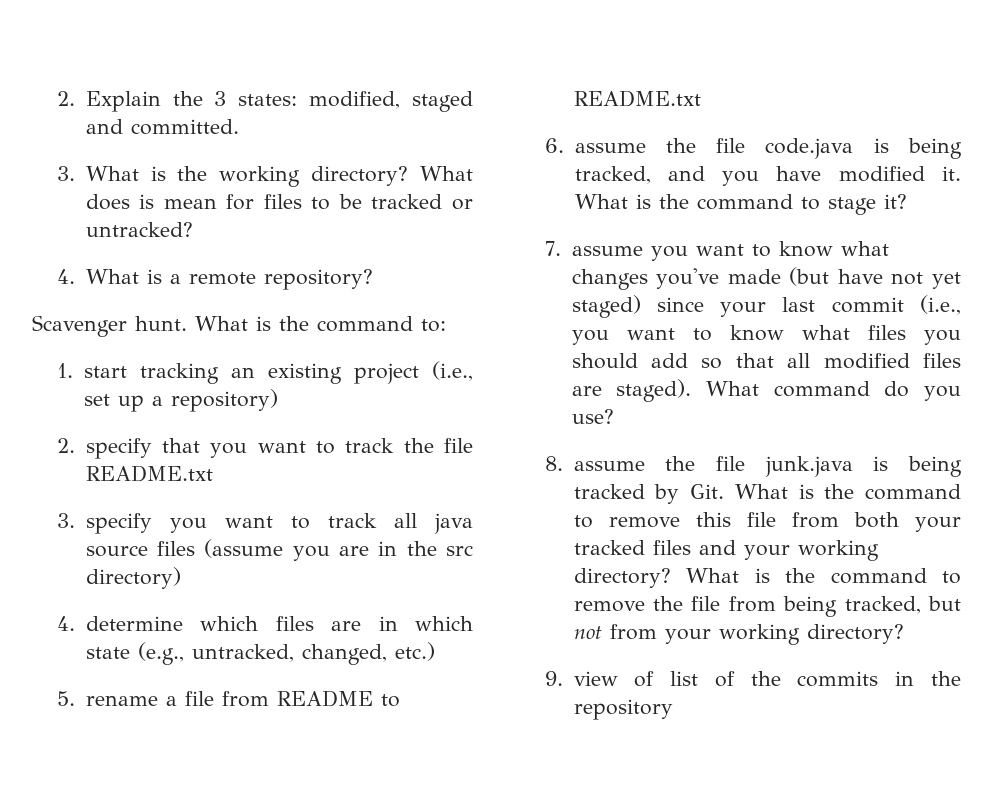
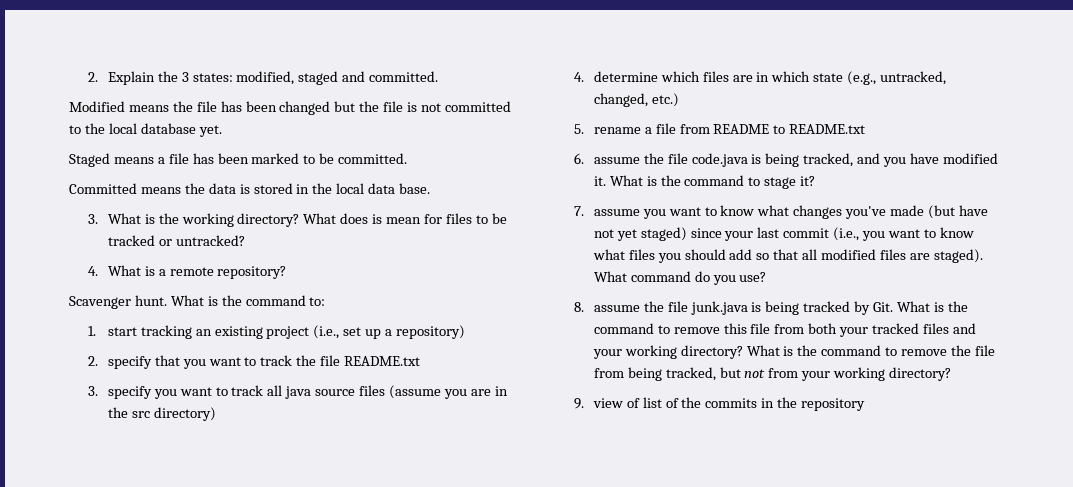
+ Modified means the file has been changed but the file is not committed to the local database yet.
+ Staged means a file has been marked to be committed.
+ Committed means the data is stored in the local data base.

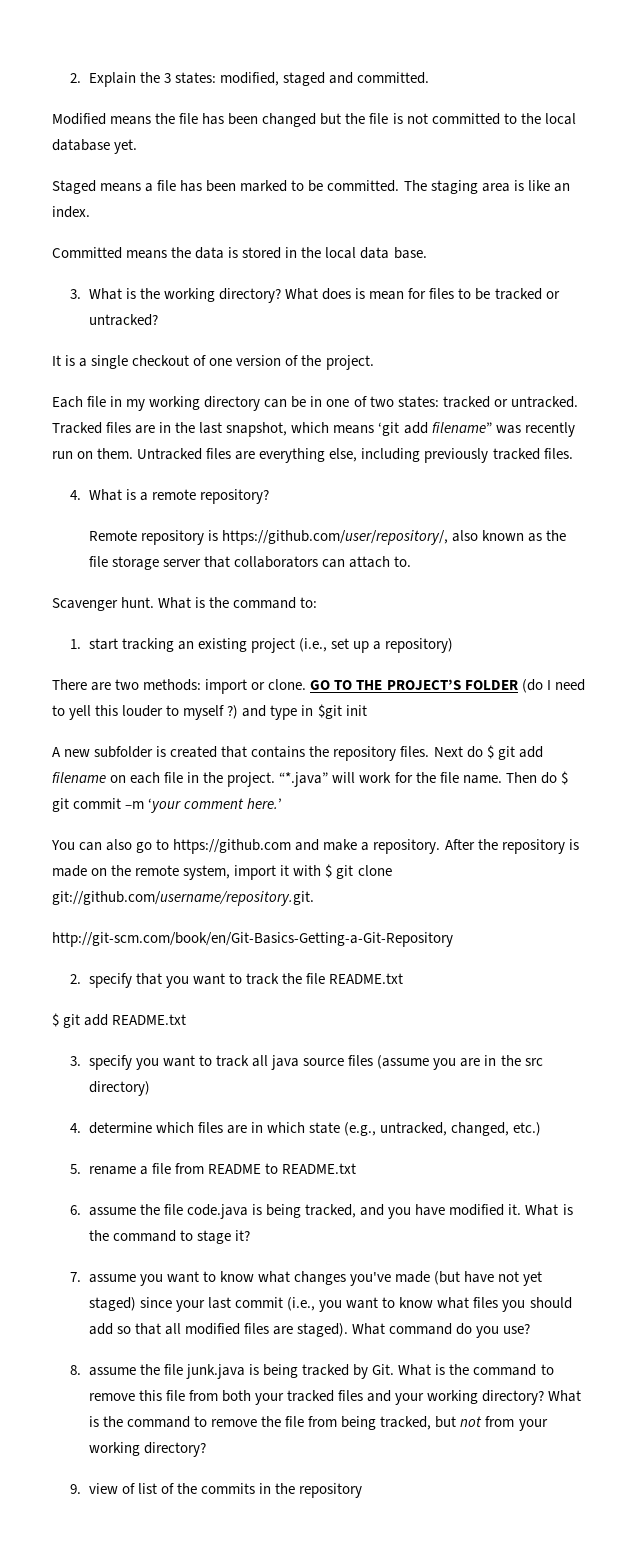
+ The staging area is like an index.
+ It is a single checkout of one version of the project.
+ Each file in my working directory can be in one of two states: tracked or untracked. Tracked files are in the last snapshot, which means ‘git add filename” was recently run on them. Untracked files are everything else, including previously tracked files.
+ Remote repository is https://github.com/user/repository/, also known as the file storage server that collaborators can attach to.
+ There are two methods: import or clone. GO TO THE PROJECT’S FOLDER (do I need to yell this louder to myself ?) and type in $git init
+ A new subfolder is created that contains the repository files. Next do $ git add filename on each file in the project. “*.java” will work for the file name. Then do $ git commit –m ‘your comment here.’
+ You can also go to https://github.com and make a repository. After the repository is made on the remote system, import it with $ git clone git://github.com/username/repository.git.
+ http://git-scm.com/book/en/Git-Basics-Getting-a-Git-Repository
+ $ git add README.txt

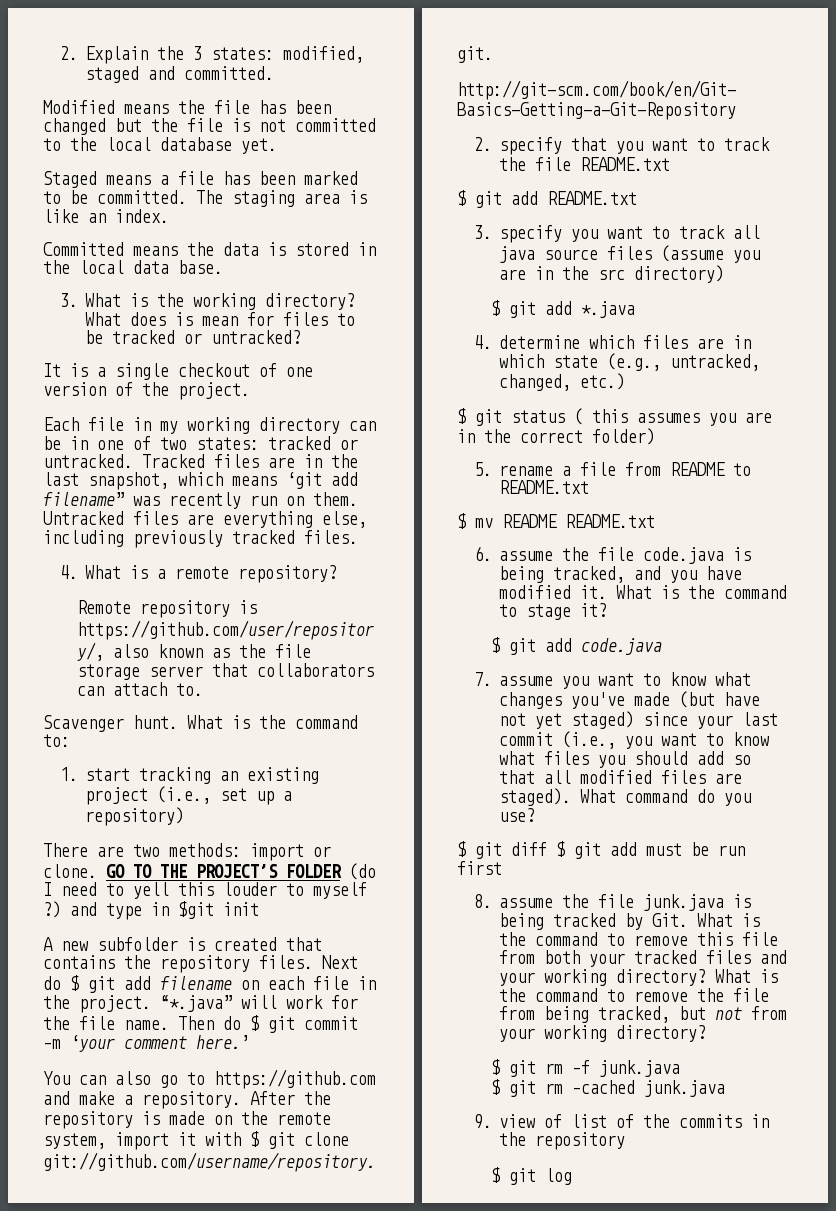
+ $ git add *.java
+ $ git status ( this assumes you are in the correct folder)
+ $ mv README README.txt
+ $ git add code.java
+ $ git diff $ git add must be run first
+ $ git rm –f junk.java
+ $ git rm –cached junk.java
+ $ git log

